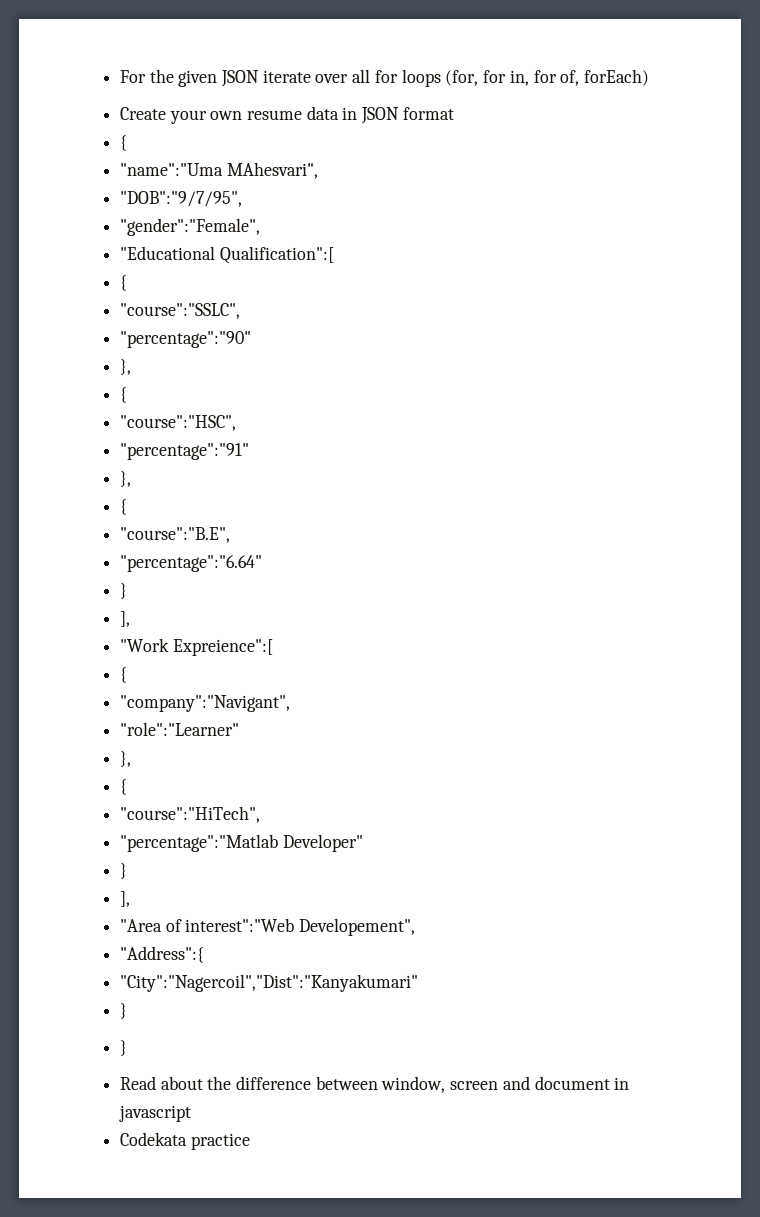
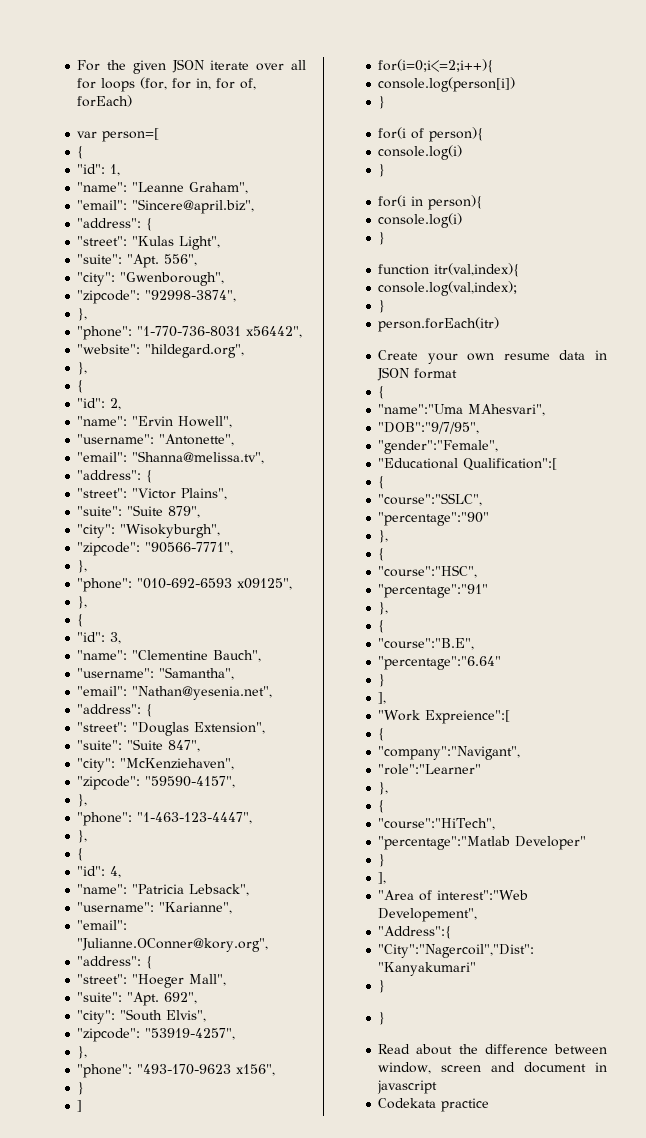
+ var person=[
+ {
+ "id": 1,
+ "name": "Leanne Graham",
+ "email": "Sincere@april.biz",
+ "address": {
+ "street": "Kulas Light",
+ "suite": "Apt. 556",
+ "city": "Gwenborough",
+ "zipcode": "92998-3874",
+ },
+ "phone": "1-770-736-8031 x56442",
+ "website": "hildegard.org",
+ },
+ {
+ "id": 2,
+ "name": "Ervin Howell",
+ "username": "Antonette",
+ "email": "Shanna@melissa.tv",
+ "address": {
+ "street": "Victor Plains",
+ "suite": "Suite 879",
+ "city": "Wisokyburgh",
+ "zipcode": "90566-7771",
+ },
+ "phone": "010-692-6593 x09125",
+ },
+ {
+ "id": 3,
+ "name": "Clementine Bauch",
+ "username": "Samantha",
+ "email": "Nathan@yesenia.net",
+ "address": {
+ "street": "Douglas Extension",
+ "suite": "Suite 847",
+ "city": "McKenziehaven",
+ "zipcode": "59590-4157",
+ },
+ "phone": "1-463-123-4447",
+ },
+ {
+ "id": 4,
+ "name": "Patricia Lebsack",
+ "username": "Karianne",
+ "email": "Julianne.OConner@kory.org",
+ "address": {
+ "street": "Hoeger Mall",
+ "suite": "Apt. 692",
+ "city": "South Elvis",
+ "zipcode": "53919-4257",
+ },
+ "phone": "493-170-9623 x156",
+ }
+ ]
+ for(i=0;i<=2;i++){
+ console.log(person[i])
+ }
+ for(i of person){
+ console.log(i)
+ }
+ for(i in person){
+ console.log(i)
+ }
+ function itr(val,index){
+ console.log(val,index);
+ }
+ person.forEach(itr)

